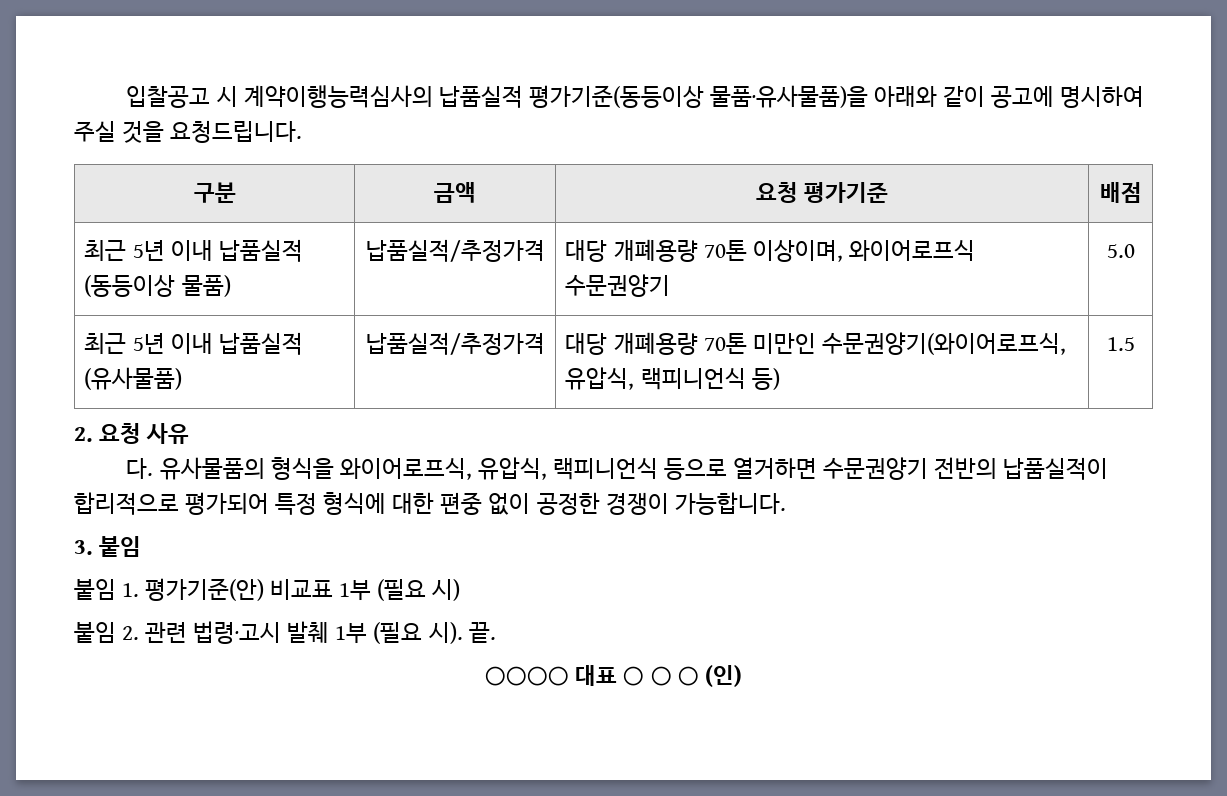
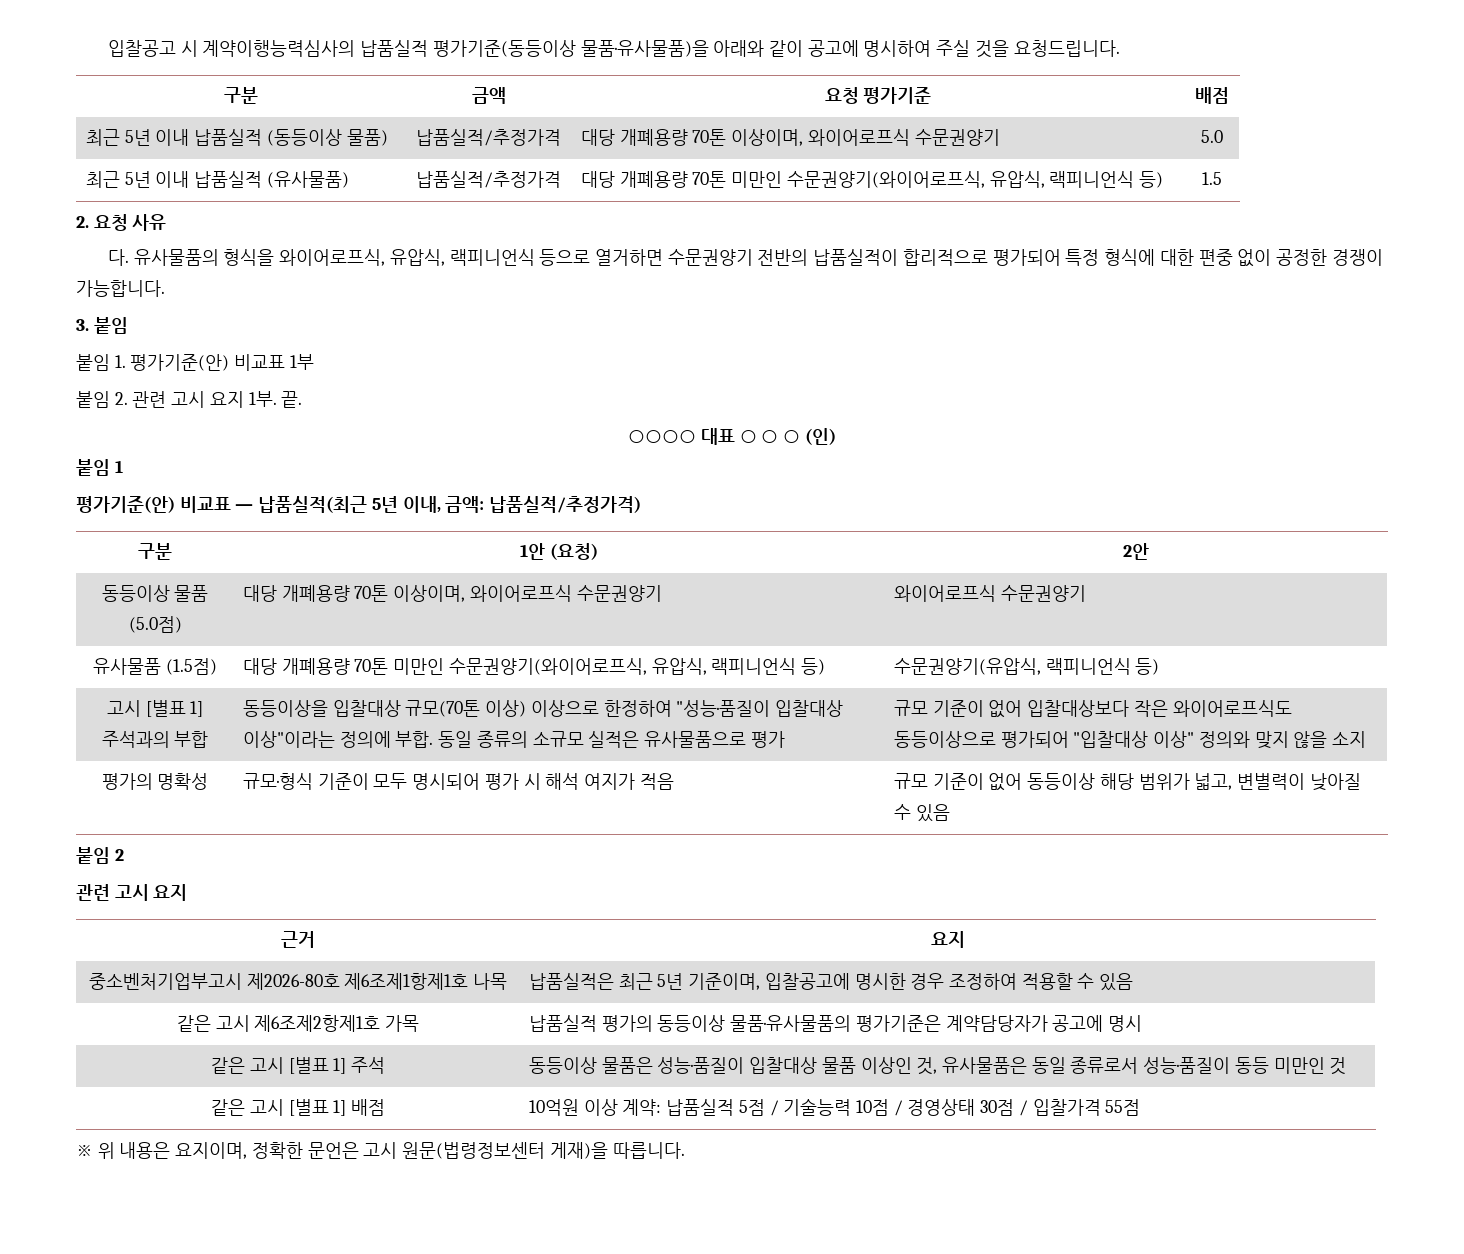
- 붙임 1. 평가기준(안) 비교표 1부 (필요 시)
+ 붙임 1. 평가기준(안) 비교표 1부
- 붙임 2. 관련 법령·고시 발췌 1부 (필요 시).
+ 붙임 2. 관련 고시 요지 1부.
+ 붙임 1
+ 평가기준(안) 비교표 — 납품실적(최근 5년 이내, 금액: 납품실적/추정가격)
+ 구분 | 1안 (요청) | 2안
+ 동등이상 물품 (5.0점) | 대당 개폐용량 70톤 이상이며, 와이어로프식 수문권양기 | 와이어로프식 수문권양기
+ 유사물품 (1.5점) | 대당 개폐용량 70톤 미만인 수문권양기(와이어로프식, 유압식, 랙피니언식 등) | 수문권양기(유압식, 랙피니언식 등)
+ 고시 [별표 1] 주석과의 부합 | 동등이상을 입찰대상 규모(70톤 이상) 이상으로 한정하여 "성능·품질이 입찰대상 이상"이라는 정의에 부합. 동일 종류의 소규모 실적은 유사물품으로 평가 | 규모 기준이 없어 입찰대상보다 작은 와이어로프식도 동등이상으로 평가되어 "입찰대상 이상" 정의와 맞지 않을 소지
+ 평가의 명확성 | 규모·형식 기준이 모두 명시되어 평가 시 해석 여지가 적음 | 규모 기준이 없어 동등이상 해당 범위가 넓고, 변별력이 낮아질 수 있음
+ 붙임 2
+ 관련 고시 요지
+ 근거 | 요지
+ 중소벤처기업부고시 제2026-80호 제6조제1항제1호 나목 | 납품실적은 최근 5년 기준이며, 입찰공고에 명시한 경우 조정하여 적용할 수 있음
+ 같은 고시 제6조제2항제1호 가목 | 납품실적 평가의 동등이상 물품·유사물품의 평가기준은 계약담당자가 공고에 명시
+ 같은 고시 [별표 1] 주석 | 동등이상 물품은 성능·품질이 입찰대상 물품 이상인 것, 유사물품은 동일 종류로서 성능·품질이 동등 미만인 것
+ 같은 고시 [별표 1] 배점 | 10억원 이상 계약: 납품실적 5점 / 기술능력 10점 / 경영상태 30점 / 입찰가격 55점
+ ※ 위 내용은 요지이며, 정확한 문언은 고시 원문(법령정보센터 게재)을 따릅니다.

